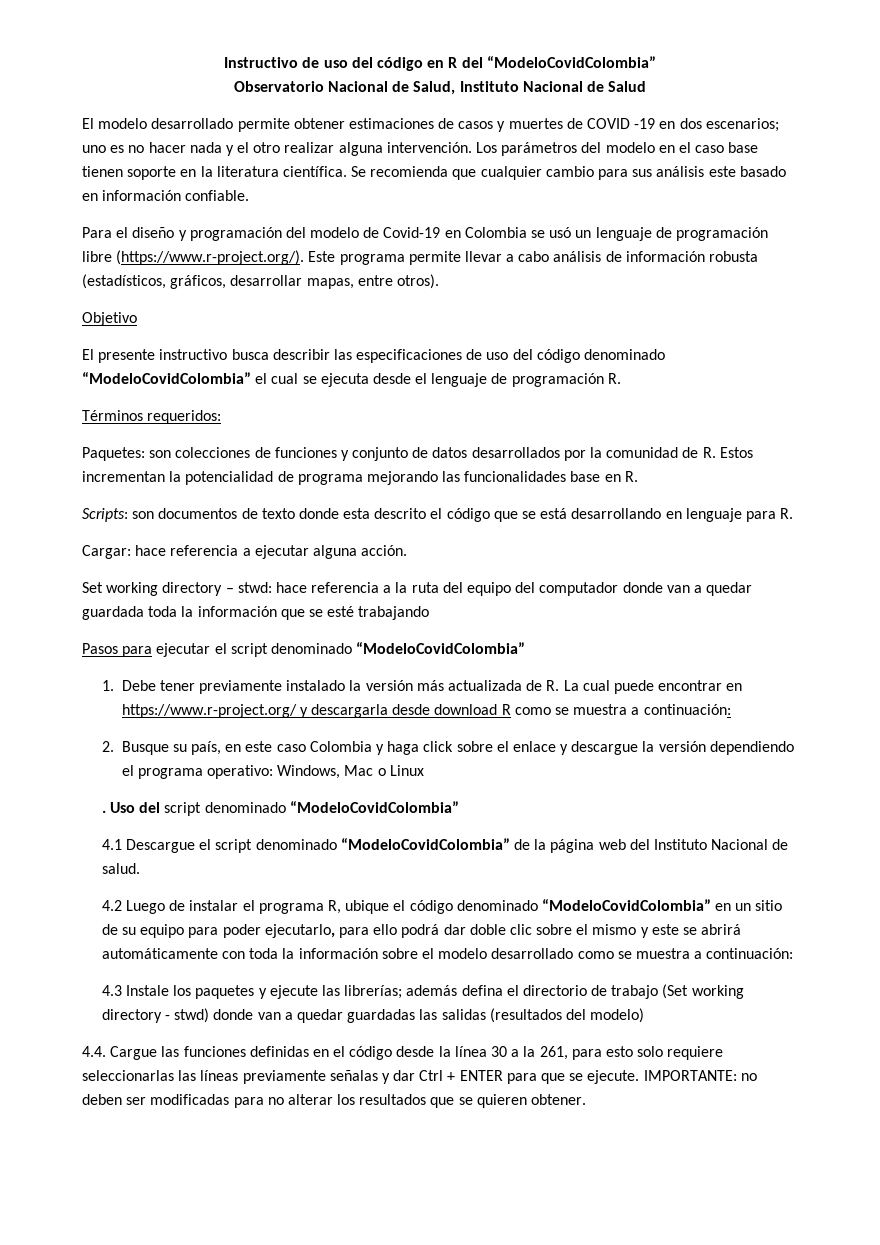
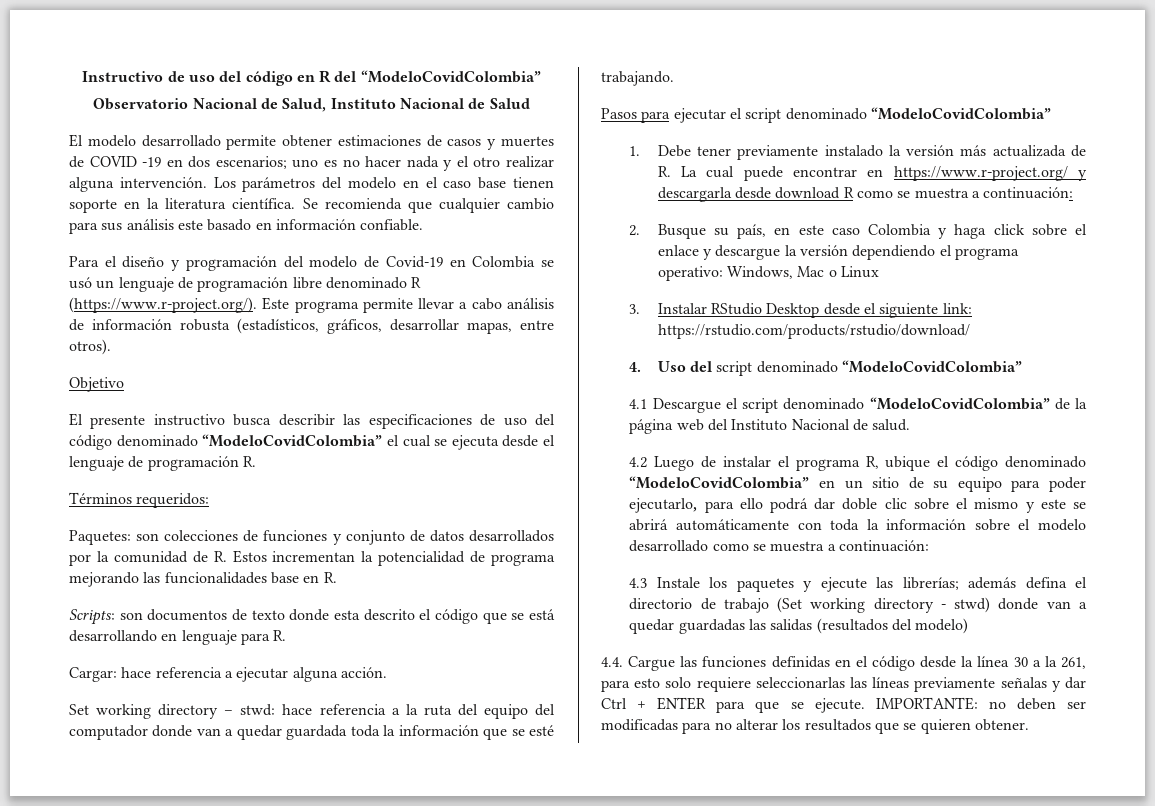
- Para el diseño y programación del modelo de Covid-19 en Colombia se usó un lenguaje de programación libre (https://www.r-project.org/). Este programa permite llevar a cabo análisis de información robusta (estadísticos, gráficos, desarrollar mapas, entre otros).
+ Para el diseño y programación del modelo de Covid-19 en Colombia se usó un lenguaje de programación libre denominado R (https://www.r-project.org/). Este programa permite llevar a cabo análisis de información robusta (estadísticos, gráficos, desarrollar mapas, entre otros).
- Set working directory – stwd: hace referencia a la ruta del equipo del computador donde van a quedar guardada toda la información que se esté trabajando
+ Set working directory – stwd: hace referencia a la ruta del equipo del computador donde van a quedar guardada toda la información que se esté trabajando.
- . Uso del script denominado “ModeloCovidColombia”
+ 3. Instalar RStudio Desktop desde el siguiente link: https://rstudio.com/products/rstudio/download/
+ 4. Uso del script denominado “ModeloCovidColombia”

